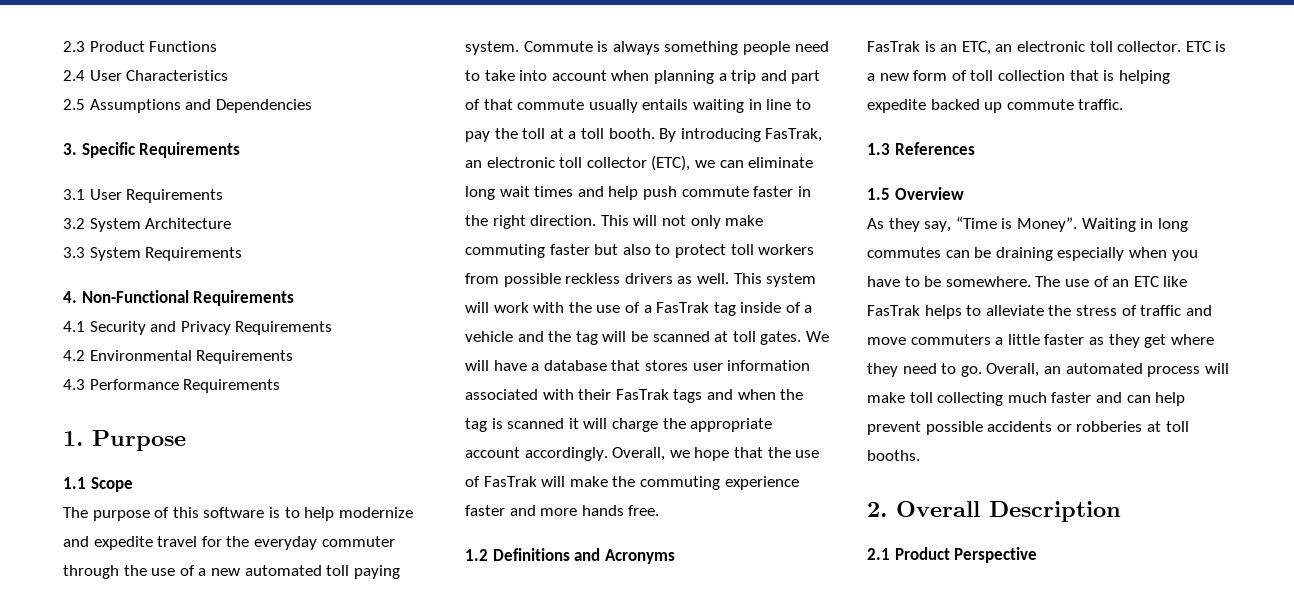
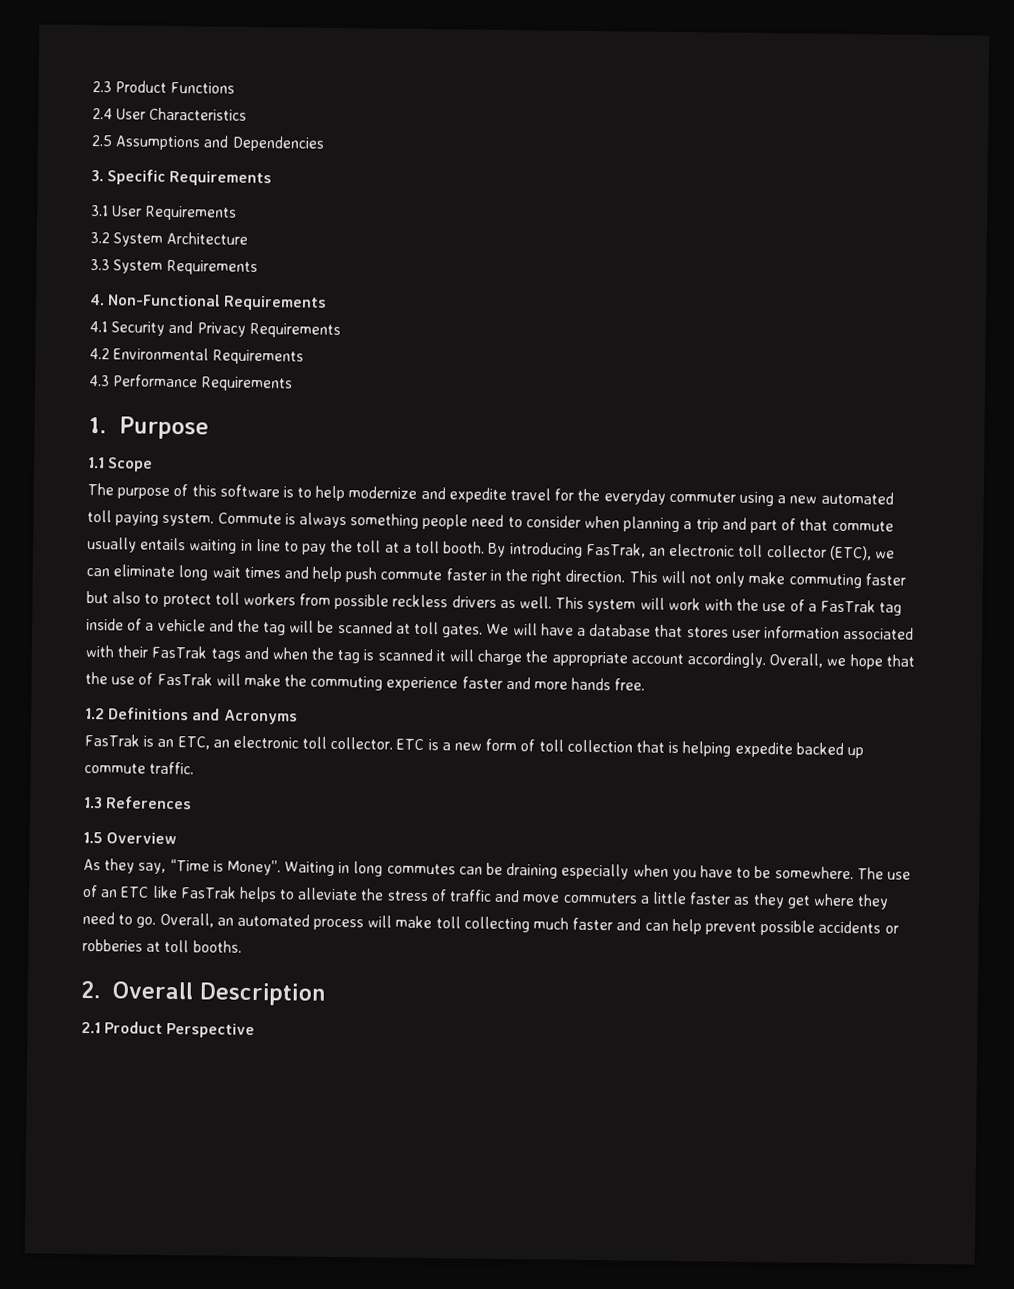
- The purpose of this software is to help modernize and expedite travel for the everyday commuter through the use of a new automated toll paying system.
+ The purpose of this software is to help modernize and expedite travel for the everyday commuter using a new automated toll paying system.
- Commute is always something people need to take into account when planning a trip and part of that commute usually entails waiting in line to pay the toll at a toll booth.
+ Commute is always something people need to consider when planning a trip and part of that commute usually entails waiting in line to pay the toll at a toll booth.

